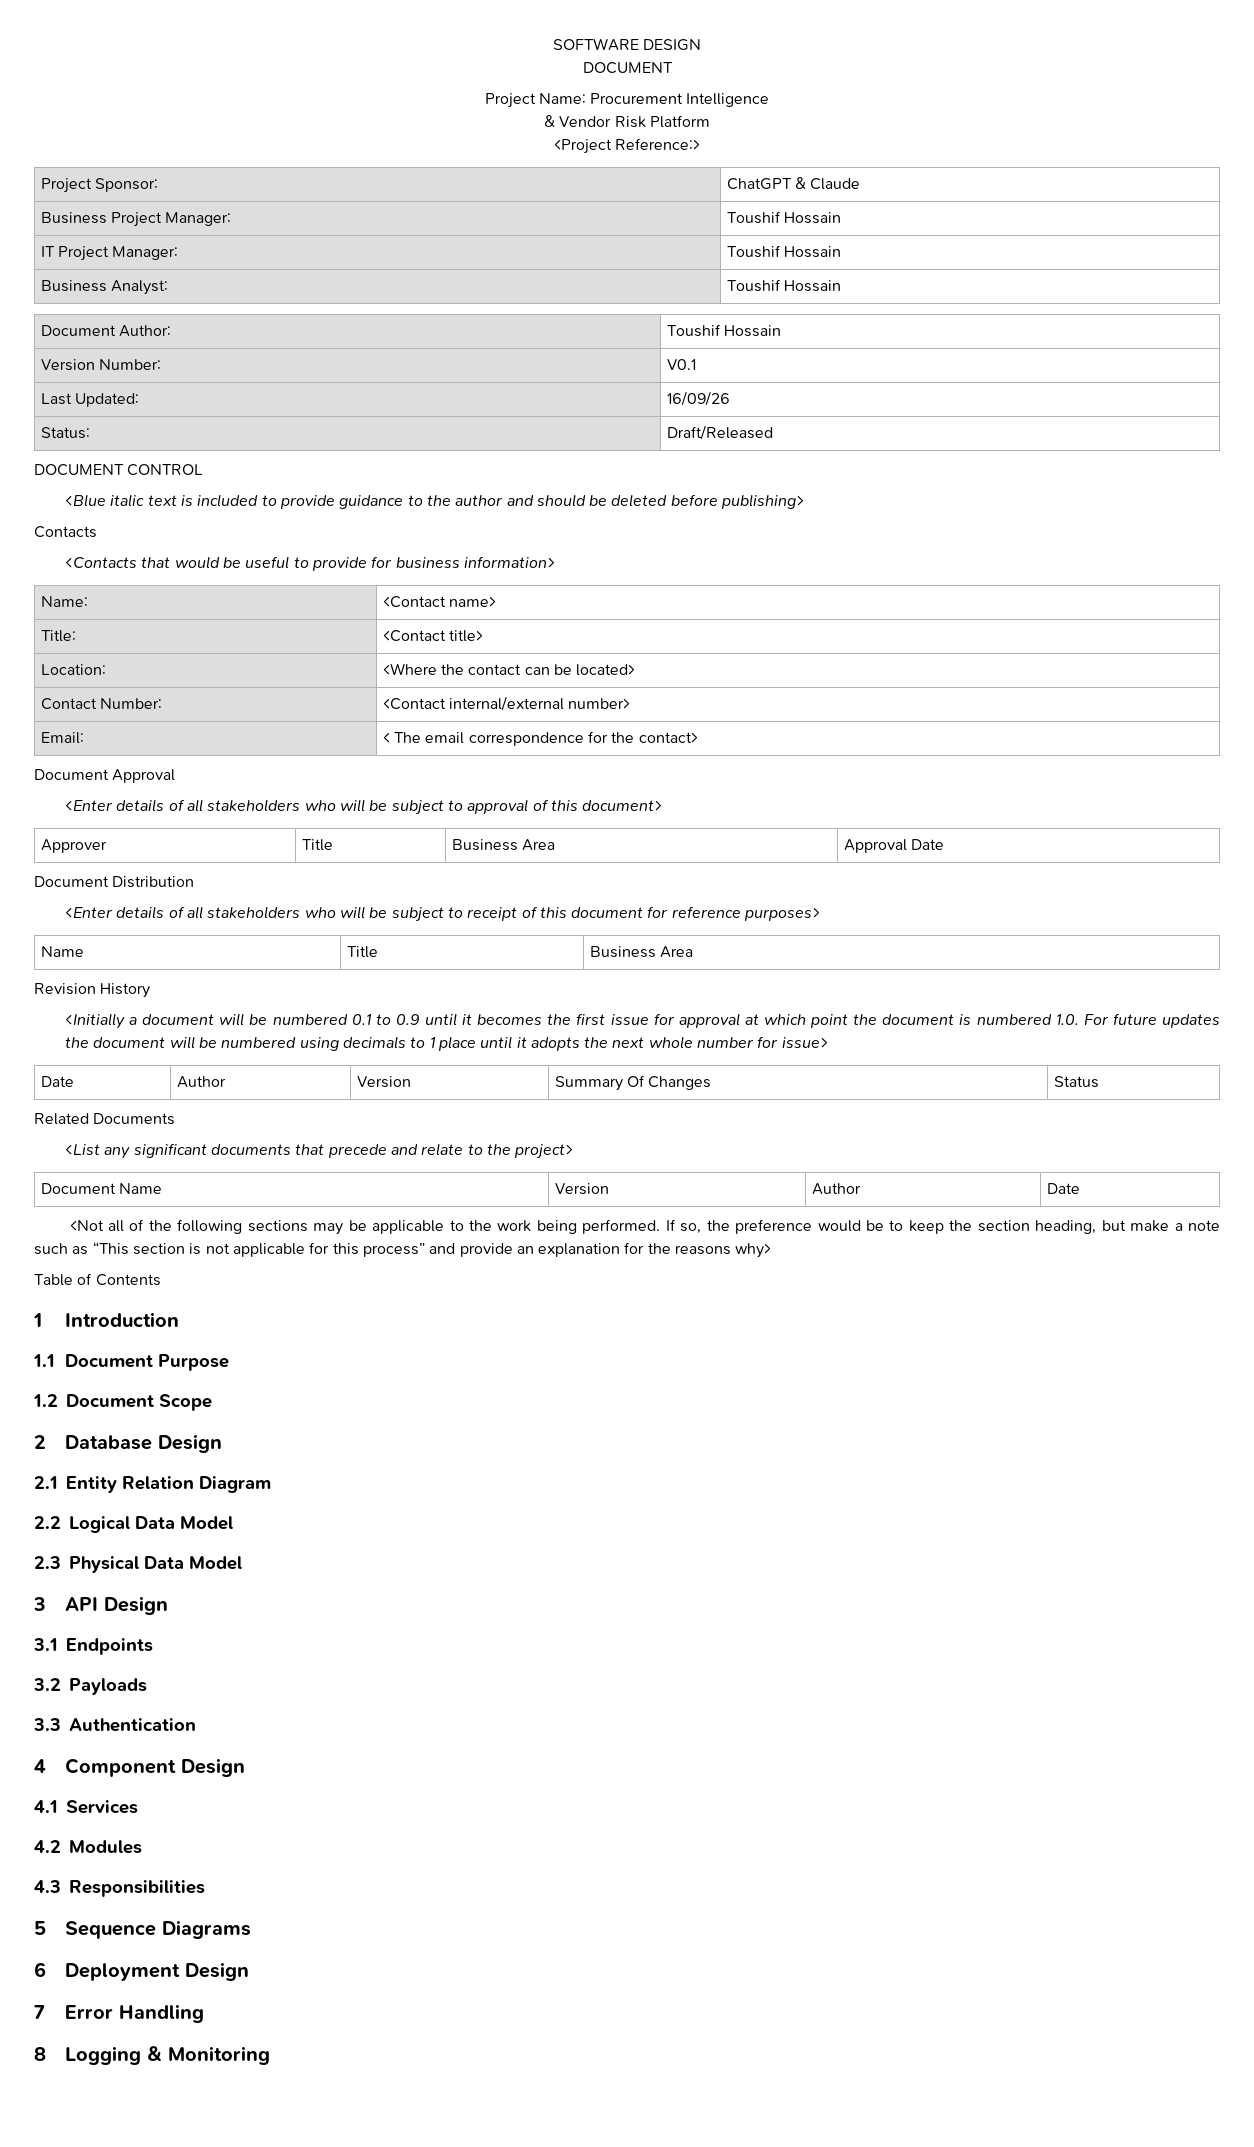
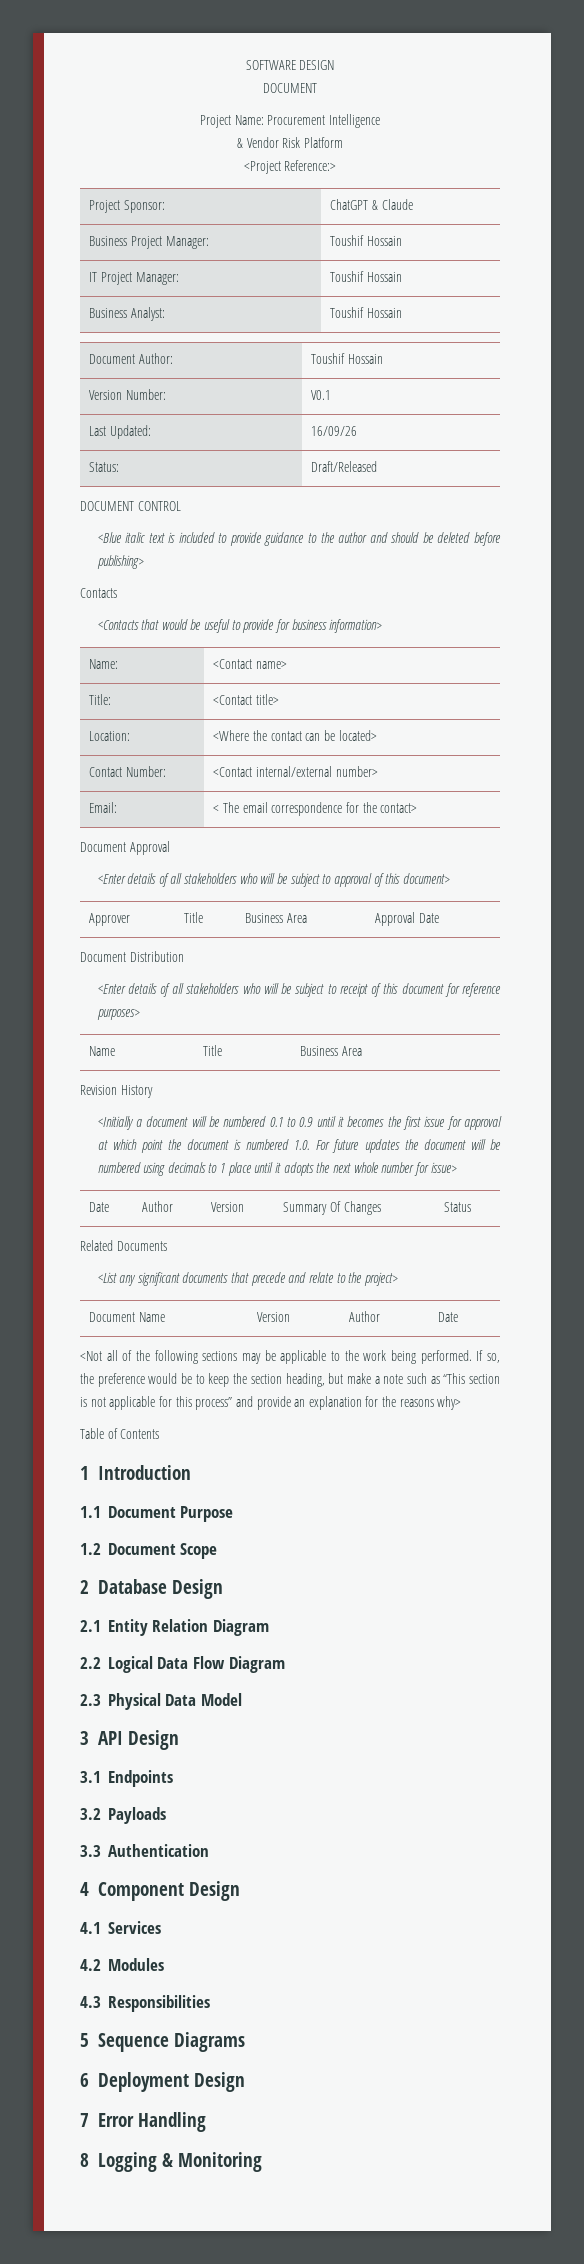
- 2.2 Logical Data Model
+ 2.2 Logical Data Flow Diagram

